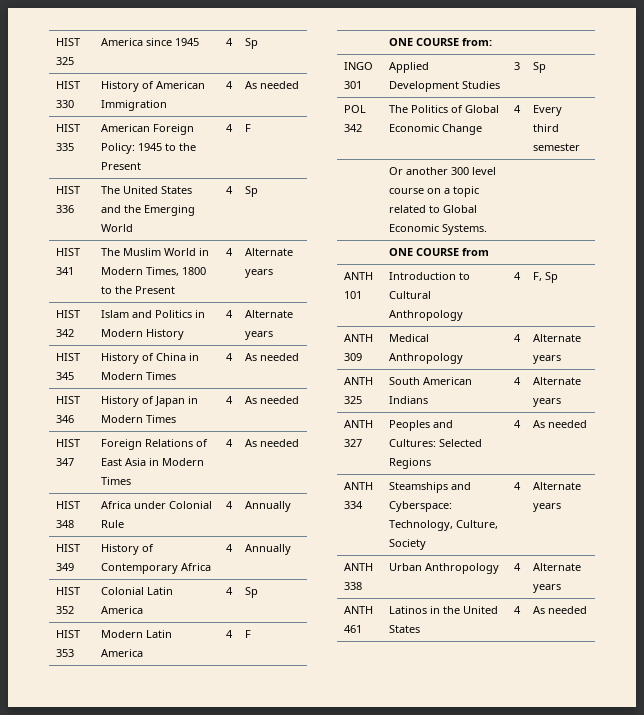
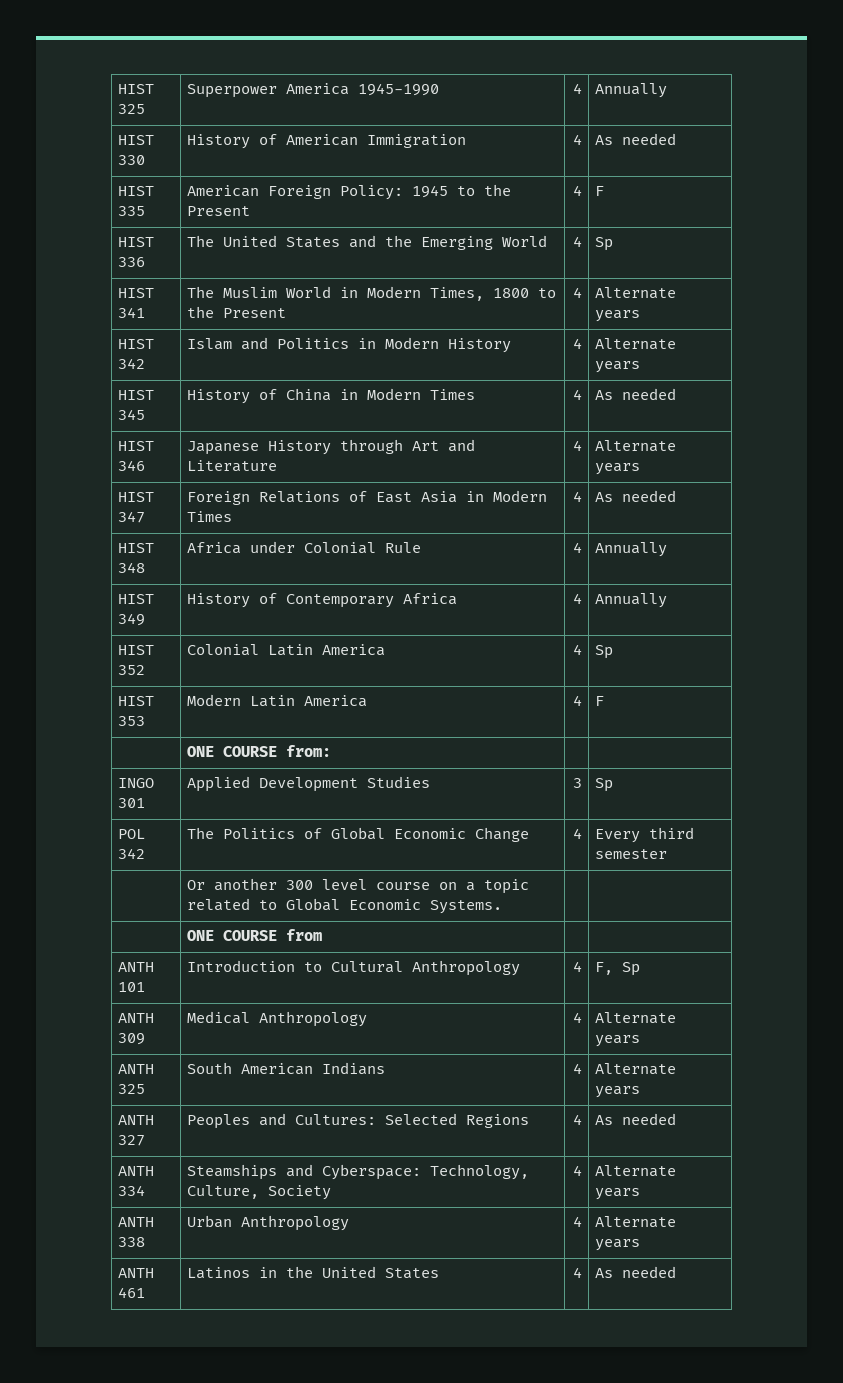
- HIST 325 | America since 1945 | 4 | Sp
+ HIST 325 | Superpower America 1945-1990 | 4 | Annually
- HIST 346 | History of Japan in Modern Times | 4 | As needed
+ HIST 346 | Japanese History through Art and Literature | 4 | Alternate years

